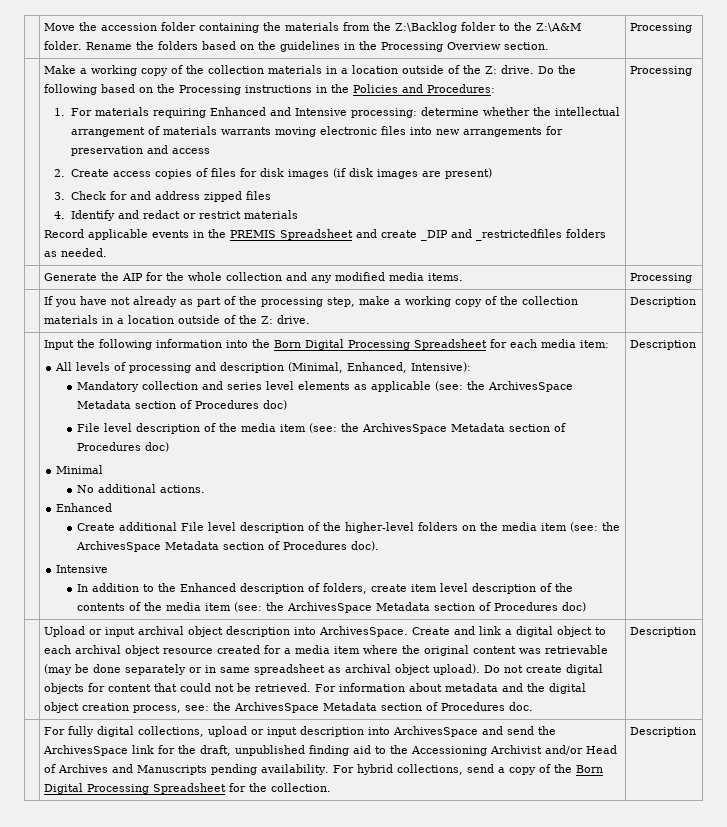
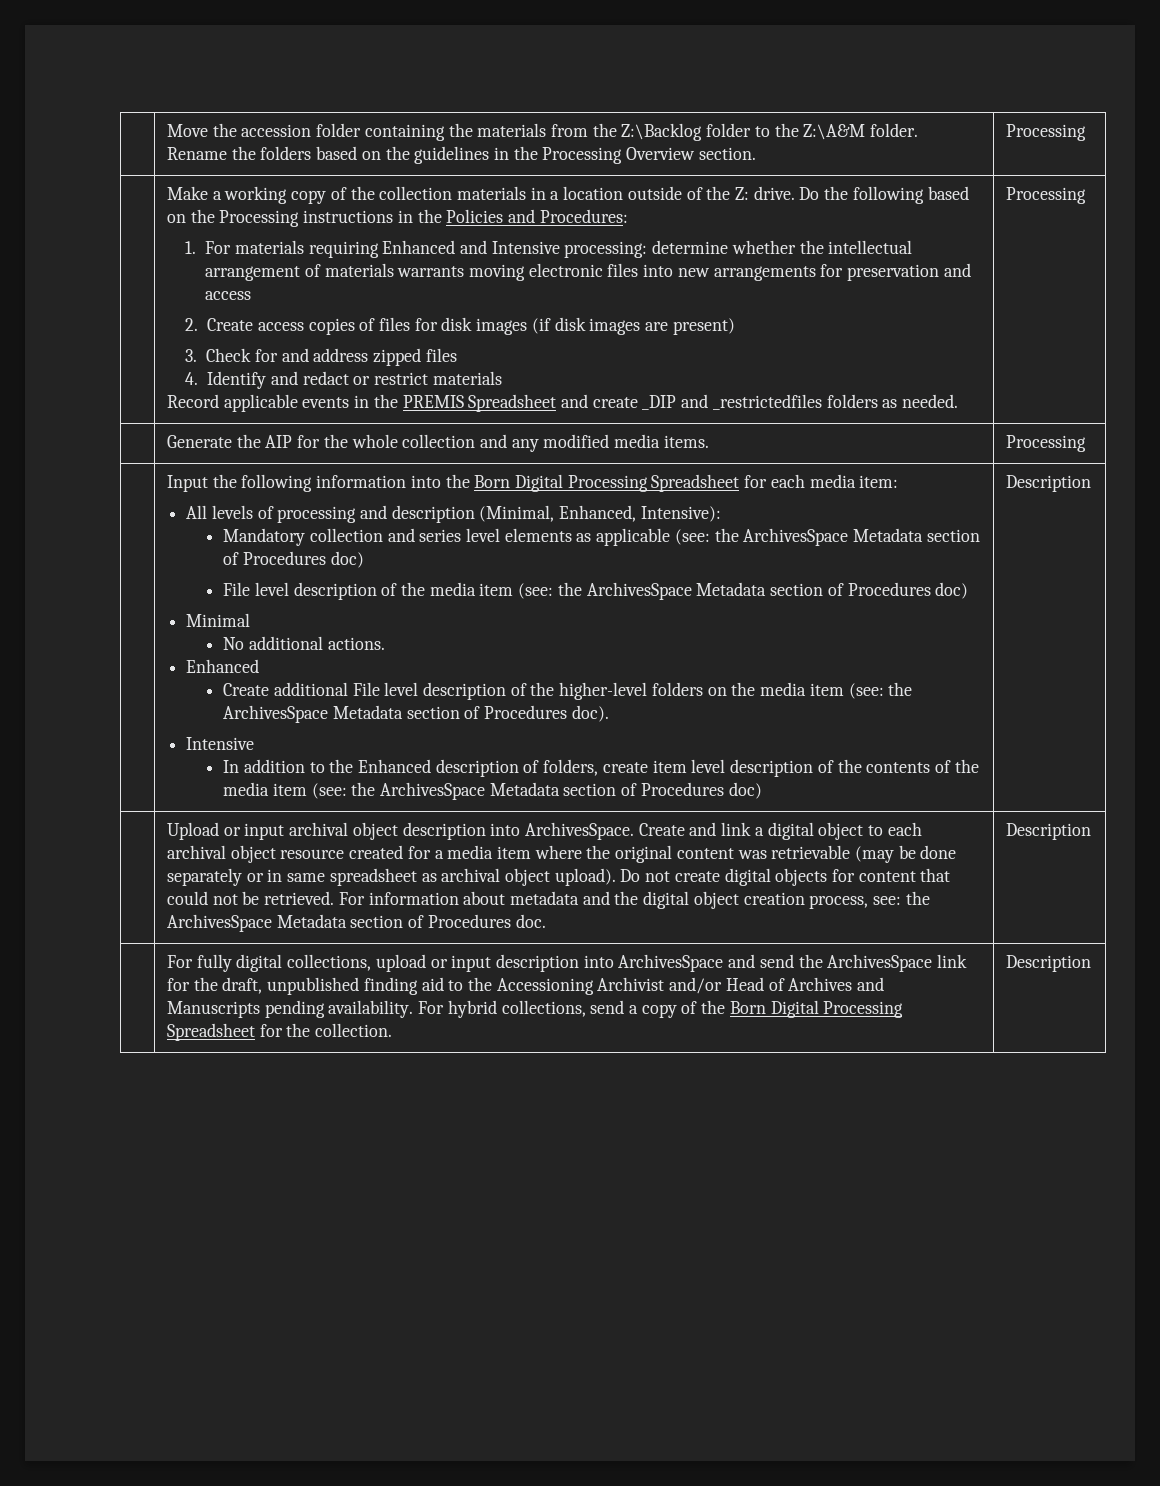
- | If you have not already as part of the processing step, make a working copy of the collection materials in a location outside of the Z: drive. | Description

